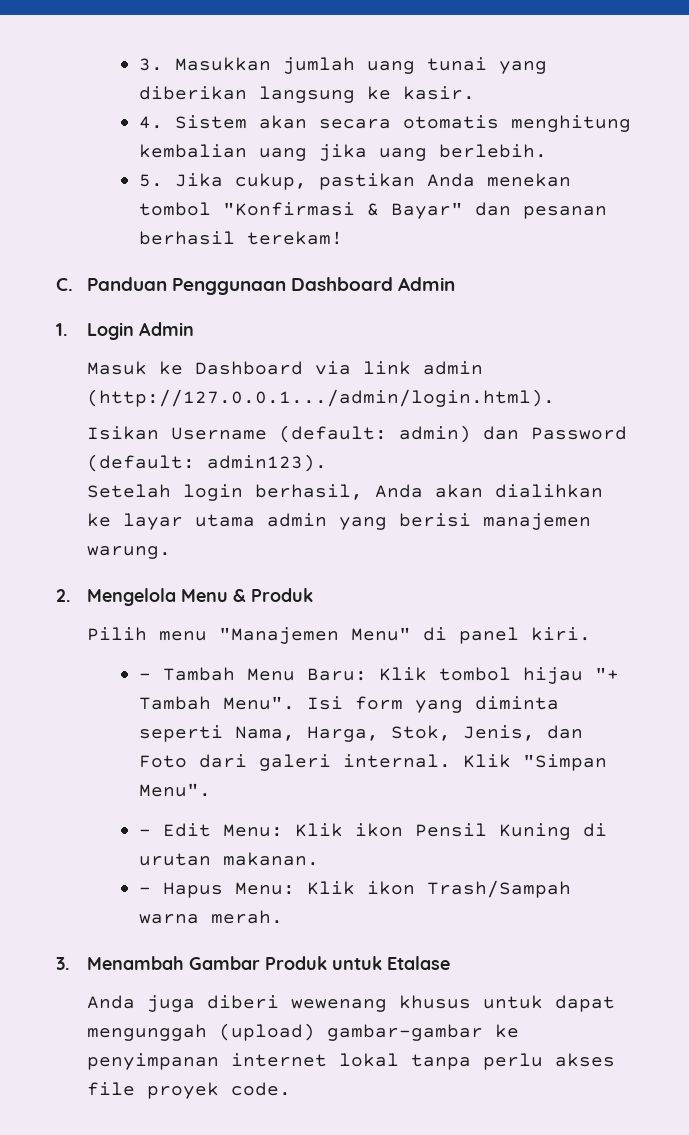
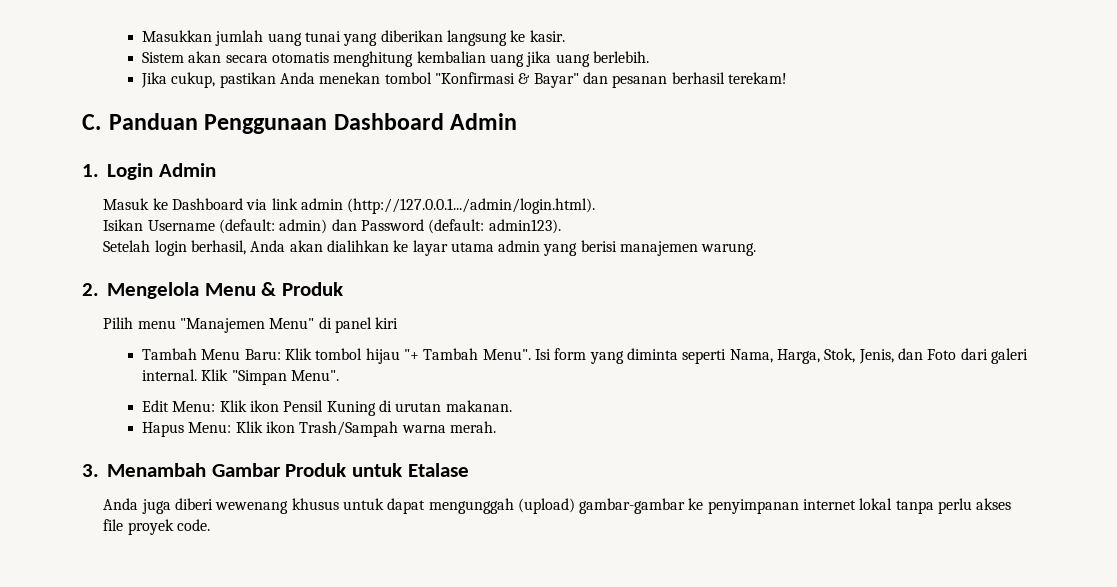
- 3. Masukkan jumlah uang tunai yang diberikan langsung ke kasir.
+ Masukkan jumlah uang tunai yang diberikan langsung ke kasir.
- 4. Sistem akan secara otomatis menghitung kembalian uang jika uang berlebih.
+ Sistem akan secara otomatis menghitung kembalian uang jika uang berlebih.
- 5. Jika cukup, pastikan Anda menekan tombol "Konfirmasi & Bayar" dan pesanan berhasil terekam!
+ Jika cukup, pastikan Anda menekan tombol "Konfirmasi & Bayar" dan pesanan berhasil terekam!
- Pilih menu "Manajemen Menu" di panel kiri.
- - Tambah Menu Baru: Klik tombol hijau "+ Tambah Menu".
+ Pilih menu "Manajemen Menu" di panel kiri
+ Tambah Menu Baru: Klik tombol hijau "+ Tambah Menu".
- - Edit Menu: Klik ikon Pensil Kuning di urutan makanan.
+ Edit Menu: Klik ikon Pensil Kuning di urutan makanan.
- - Hapus Menu: Klik ikon Trash/Sampah warna merah.
+ Hapus Menu: Klik ikon Trash/Sampah warna merah.

